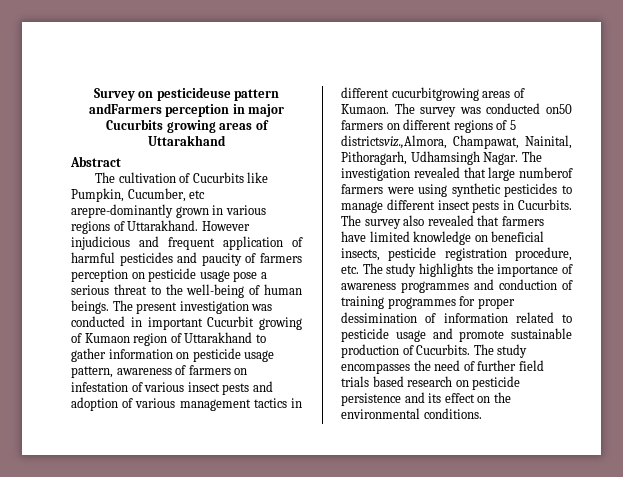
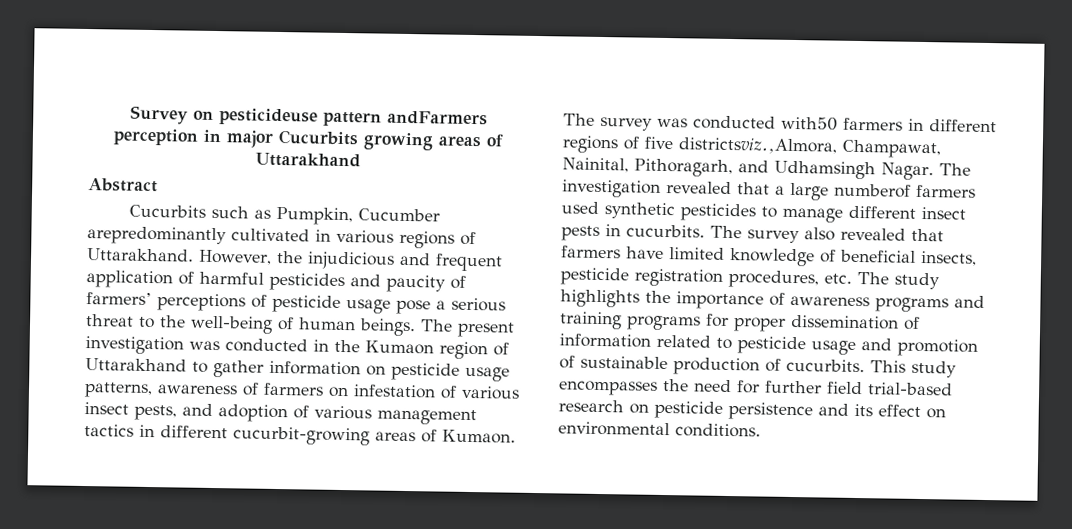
- The cultivation of Cucurbits like Pumpkin, Cucumber, etc arepre-dominantly grown in various regions of Uttarakhand.
+ Cucurbits such as Pumpkin, Cucumber arepredominantly cultivated in various regions of Uttarakhand.
- However injudicious and frequent application of harmful pesticides and paucity of farmers perception on pesticide usage pose a serious threat to the well-being of human beings.
+ However, the injudicious and frequent application of harmful pesticides and paucity of farmers’ perceptions of pesticide usage pose a serious threat to the well-being of human beings.
- The present investigation was conducted in important Cucurbit growing of Kumaon region of Uttarakhand to gather information on pesticide usage pattern, awareness of farmers on infestation of various insect pests and adoption of various management tactics in different cucurbitgrowing areas of Kumaon.
+ The present investigation was conducted in the Kumaon region of Uttarakhand to gather information on pesticide usage patterns, awareness of farmers on infestation of various insect pests, and adoption of various management tactics in different cucurbit-growing areas of Kumaon.
- The survey was conducted on50 farmers on different regions of 5 districtsviz.,Almora, Champawat, Nainital, Pithoragarh, Udhamsingh Nagar.
+ The survey was conducted with50 farmers in different regions of five districtsviz.,Almora, Champawat, Nainital, Pithoragarh, and Udhamsingh Nagar.
- The investigation revealed that large numberof farmers were using synthetic pesticides to manage different insect pests in Cucurbits.
+ The investigation revealed that a large numberof farmers used synthetic pesticides to manage different insect pests in cucurbits.
- The survey also revealed that farmers have limited knowledge on beneficial insects, pesticide registration procedure, etc. The study highlights the importance of awareness programmes and conduction of training programmes for proper dessimination of information related to pesticide usage and promote sustainable production of Cucurbits. The study encompasses the need of further field trials based research on pesticide persistence and its effect on the environmental conditions.
+ The survey also revealed that farmers have limited knowledge of beneficial insects, pesticide registration procedures, etc. The study highlights the importance of awareness programs and training programs for proper dissemination of information related to pesticide usage and promotion of sustainable production of cucurbits. This study encompasses the need for further field trial-based research on pesticide persistence and its effect on environmental conditions.

